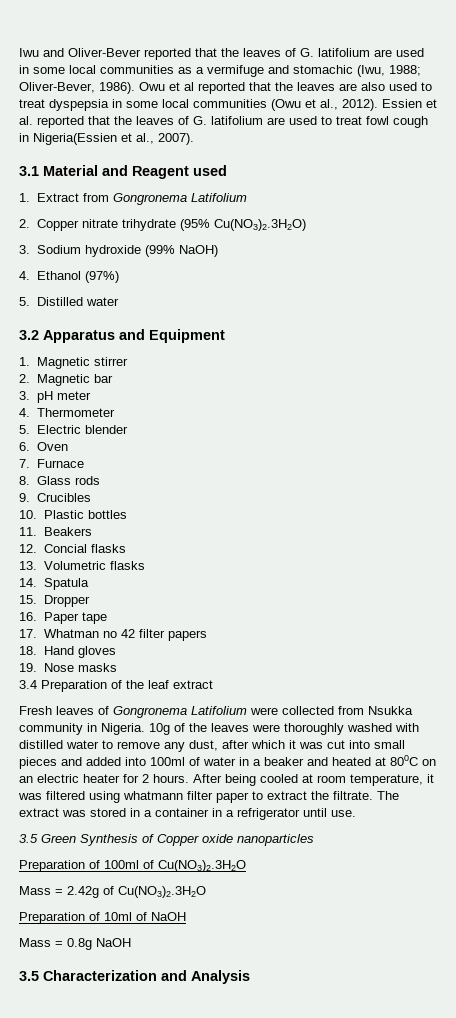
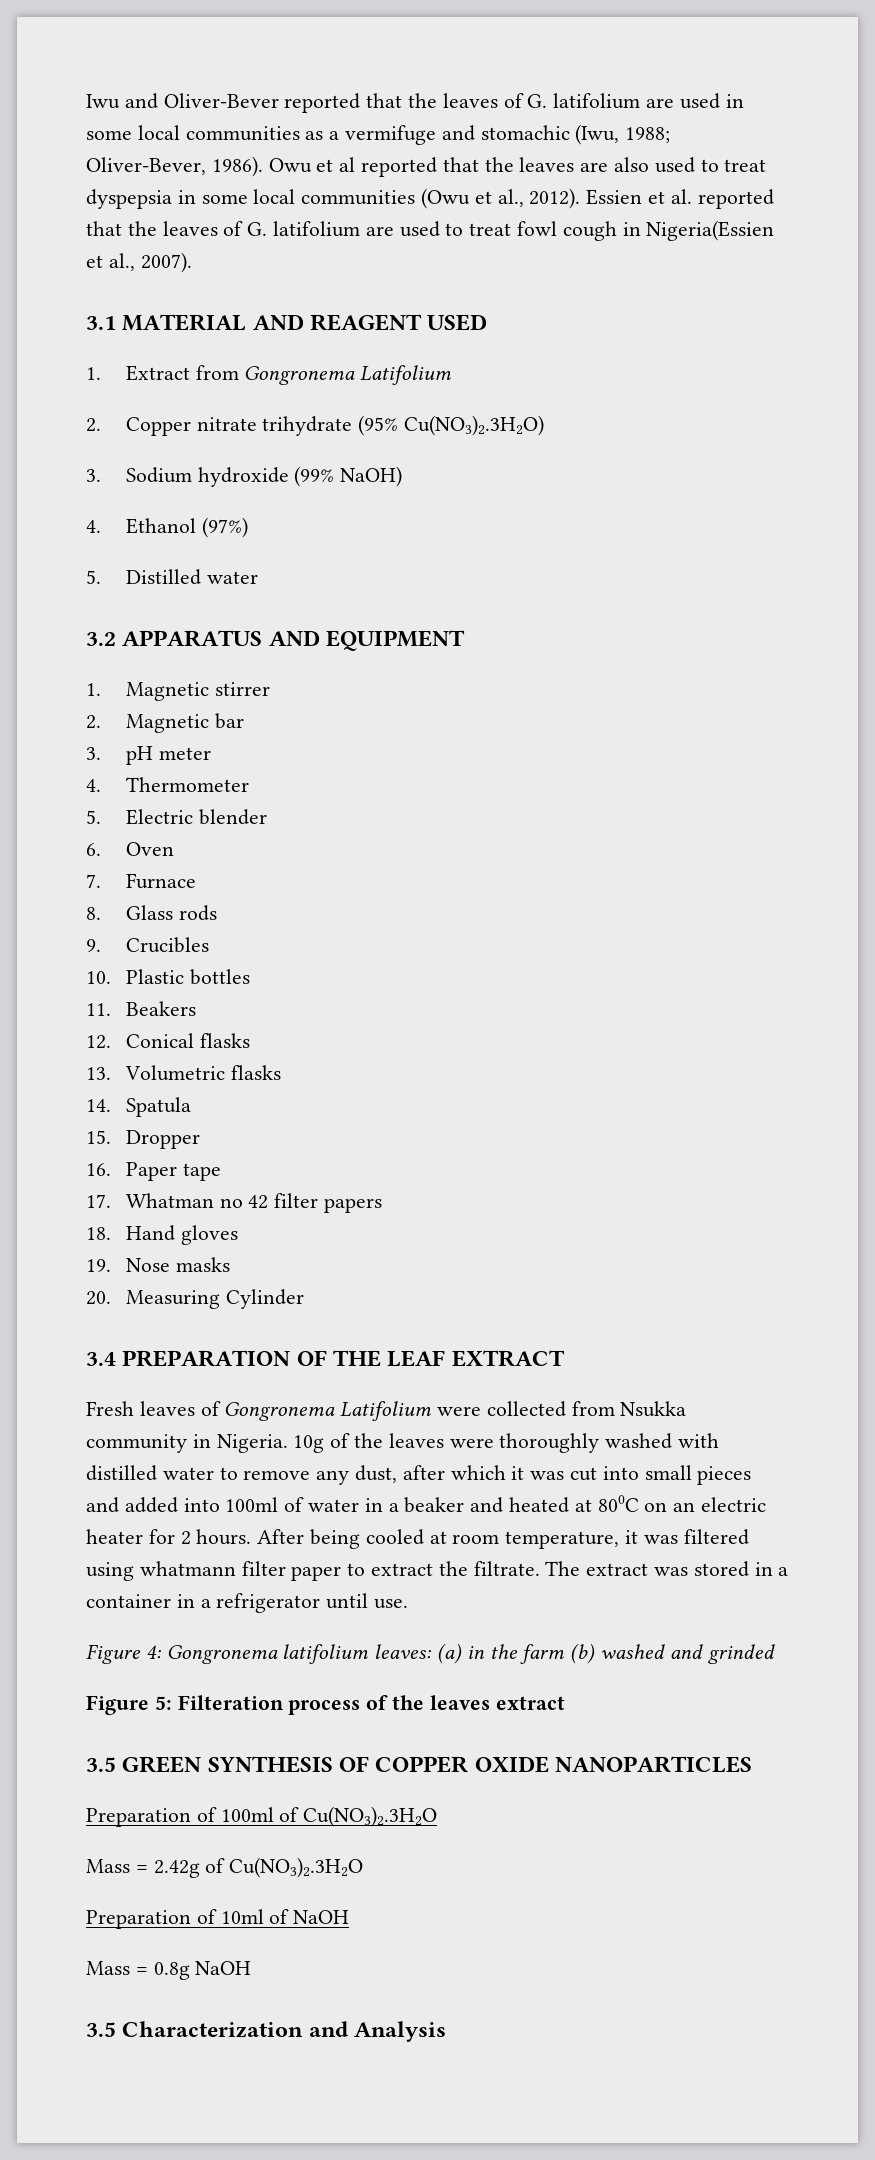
- 3.1 Material and Reagent used
+ 3.1 MATERIAL AND REAGENT USED
- 3.2 Apparatus and Equipment
+ 3.2 APPARATUS AND EQUIPMENT
- 12. Concial flasks
+ 12. Conical flasks
- 3.4 Preparation of the leaf extract
+ 20. Measuring Cylinder
+ 3.4 PREPARATION OF THE LEAF EXTRACT
- 3.5 Green Synthesis of Copper oxide nanoparticles
+ Figure 4: Gongronema latifolium leaves: (a) in the farm (b) washed and grinded
+ Figure 5: Filteration process of the leaves extract
+ 3.5 GREEN SYNTHESIS OF COPPER OXIDE NANOPARTICLES

